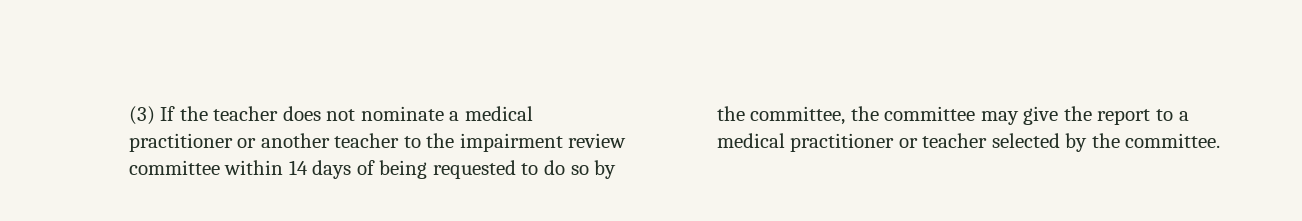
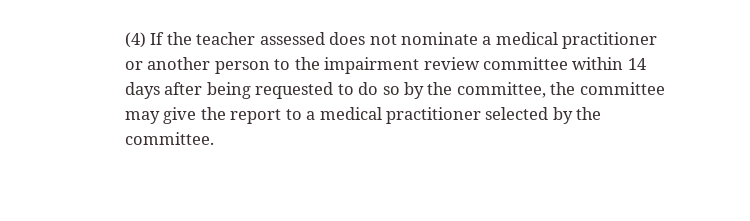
- (3) If the teacher does not nominate a medical practitioner or another teacher to the impairment review committee within 14 days of being requested to do so by the committee, the committee may give the report to a medical practitioner or teacher selected by the committee.
+ (4) If the teacher assessed does not nominate a medical practitioner or another person to the impairment review committee within 14 days after being requested to do so by the committee, the committee may give the report to a medical practitioner selected by the committee.

